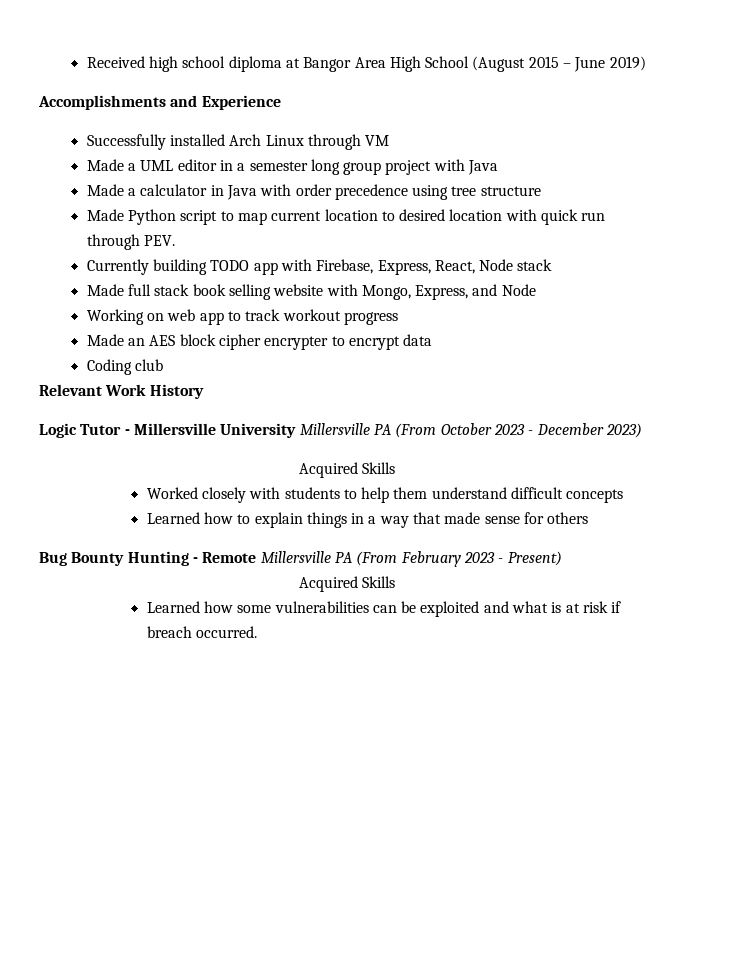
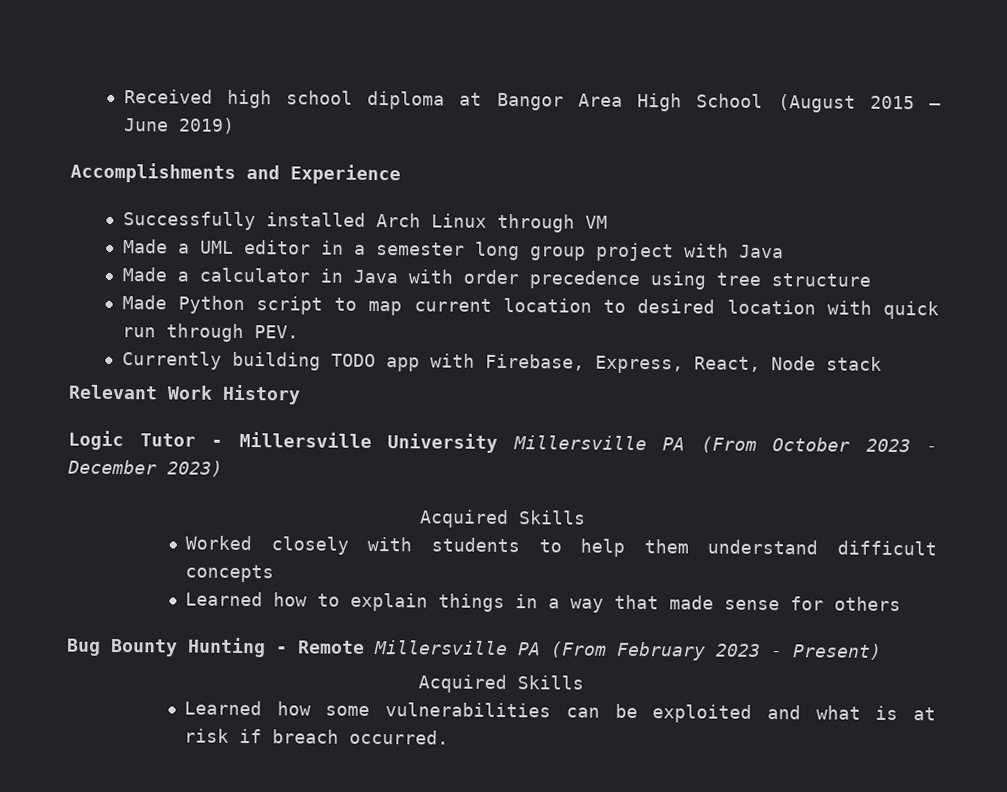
- Made full stack book selling website with Mongo, Express, and Node
- Working on web app to track workout progress
- Made an AES block cipher encrypter to encrypt data
- Coding club

